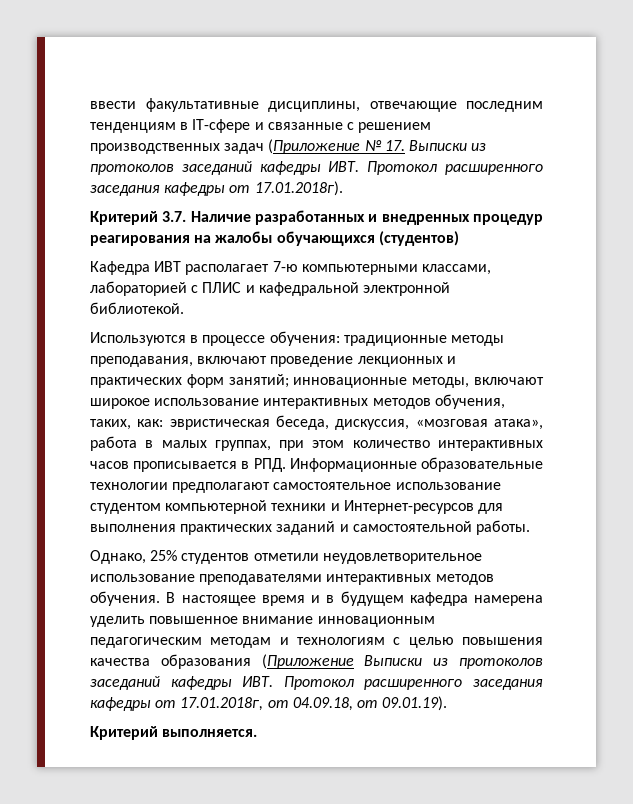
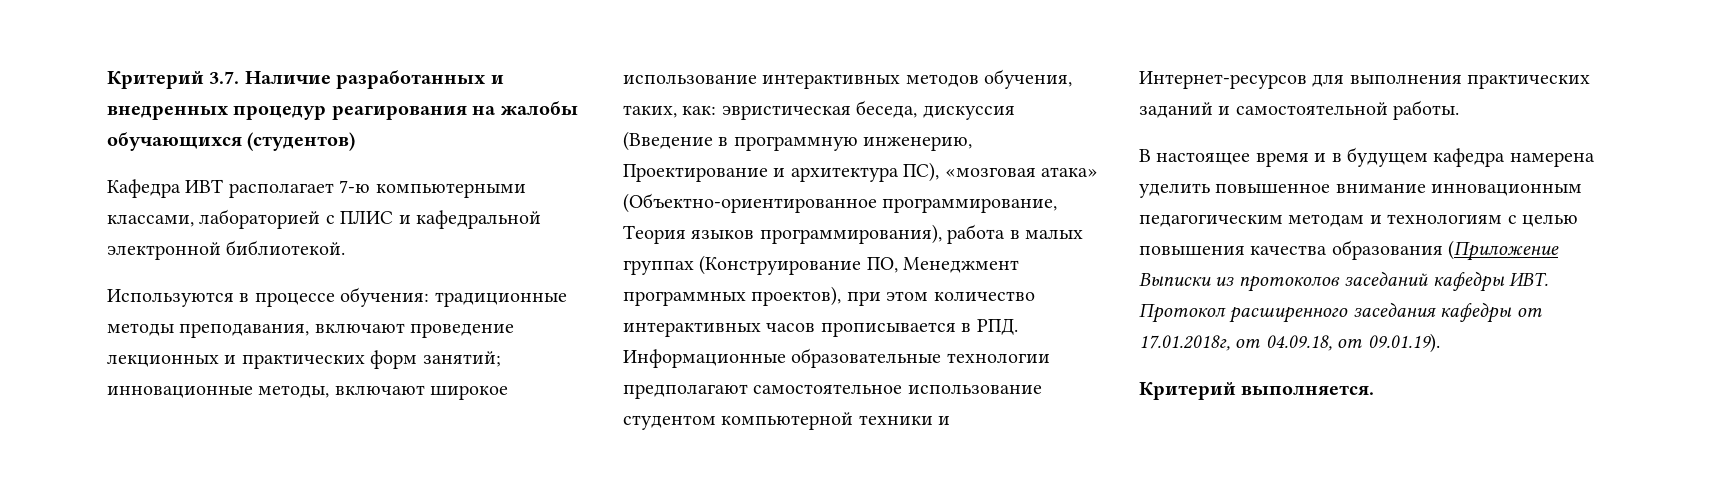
- ввести факультативные дисциплины, отвечающие последним тенденциям в IT-сфере и связанные с решением производственных задач (Приложение № 17. Выписки из протоколов заседаний кафедры ИВТ. Протокол расширенного заседания кафедры от 17.01.2018г).
- Используются в процессе обучения: традиционные методы преподавания, включают проведение лекционных и практических форм занятий; инновационные методы, включают широкое использование интерактивных методов обучения, таких, как: эвристическая беседа, дискуссия, «мозговая атака», работа в малых группах, при этом количество интерактивных часов прописывается в РПД. Информационные образовательные технологии предполагают самостоятельное использование студентом компьютерной техники и Интернет-ресурсов для выполнения практических заданий и самостоятельной работы.
+ Используются в процессе обучения: традиционные методы преподавания, включают проведение лекционных и практических форм занятий; инновационные методы, включают широкое использование интерактивных методов обучения, таких, как: эвристическая беседа, дискуссия (Введение в программную инженерию, Проектирование и архитектура ПС), «мозговая атака» (Объектно-ориентированное программирование, Теория языков программирования), работа в малых группах (Конструирование ПО, Менеджмент программных проектов), при этом количество интерактивных часов прописывается в РПД. Информационные образовательные технологии предполагают самостоятельное использование студентом компьютерной техники и Интернет-ресурсов для выполнения практических заданий и самостоятельной работы.
- Однако, 25% студентов отметили неудовлетворительное использование преподавателями интерактивных методов обучения.

